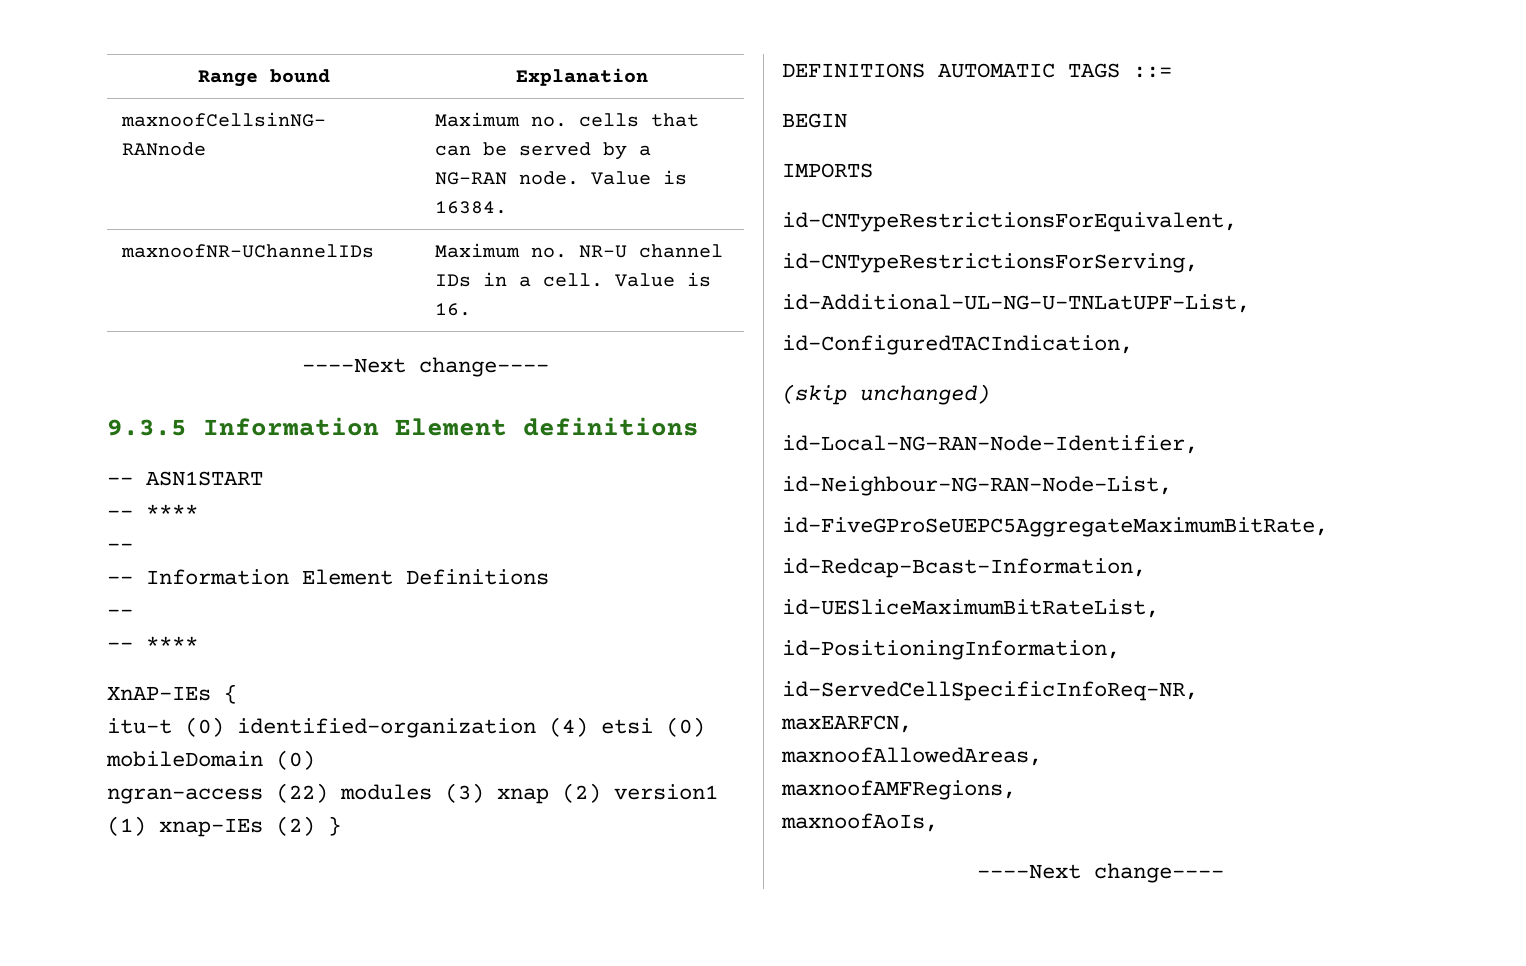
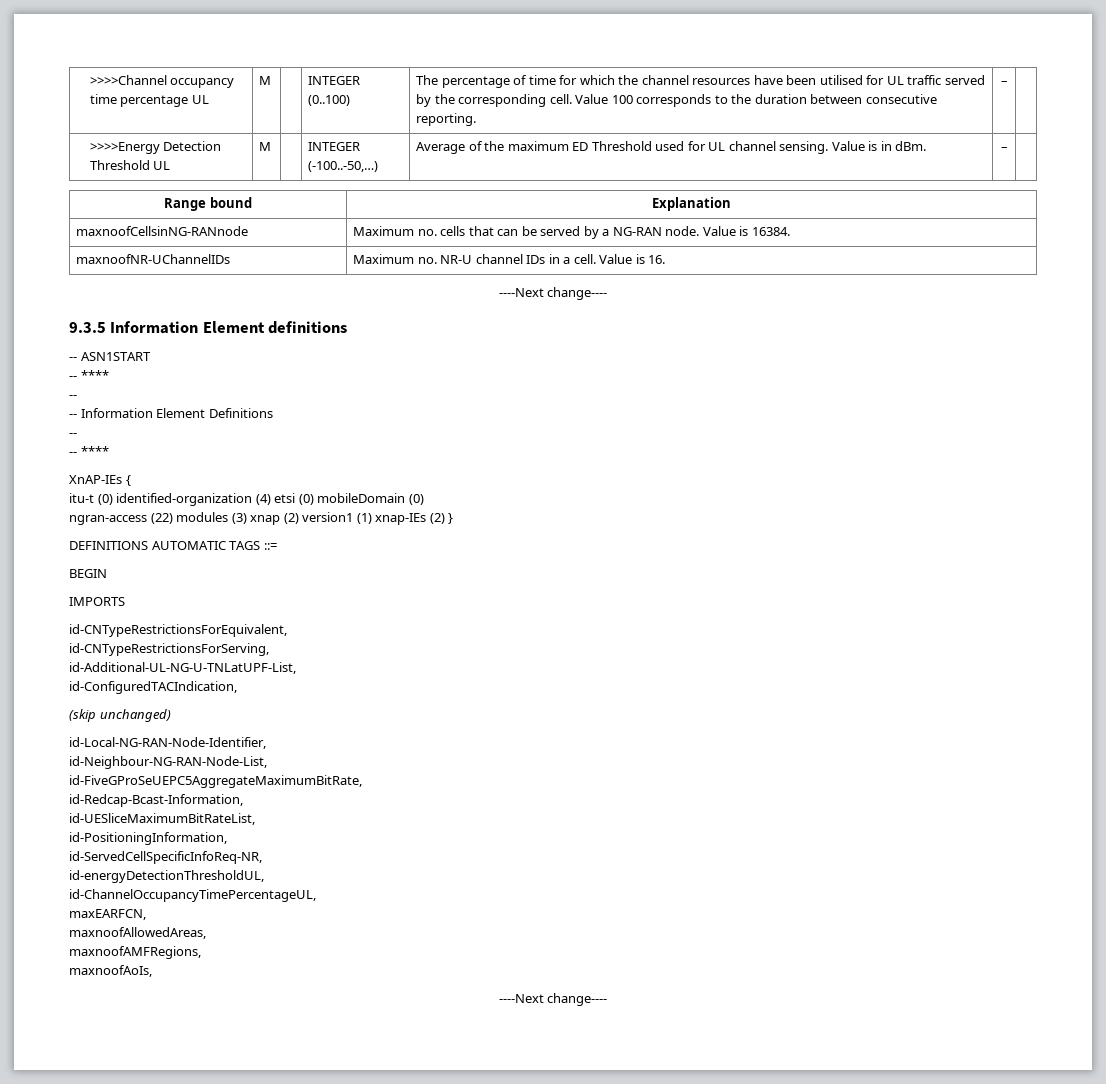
+ >>>>Channel occupancy time percentage UL | M | | INTEGER (0..100) | The percentage of time for which the channel resources have been utilised for UL traffic served by the corresponding cell. Value 100 corresponds to the duration between consecutive reporting. | – |
+ >>>>Energy Detection Threshold UL | M | | INTEGER (-100..-50,…) | Average of the maximum ED Threshold used for UL channel sensing. Value is in dBm. | – |
+ id-energyDetectionThresholdUL,
+ id-ChannelOccupancyTimePercentageUL,

